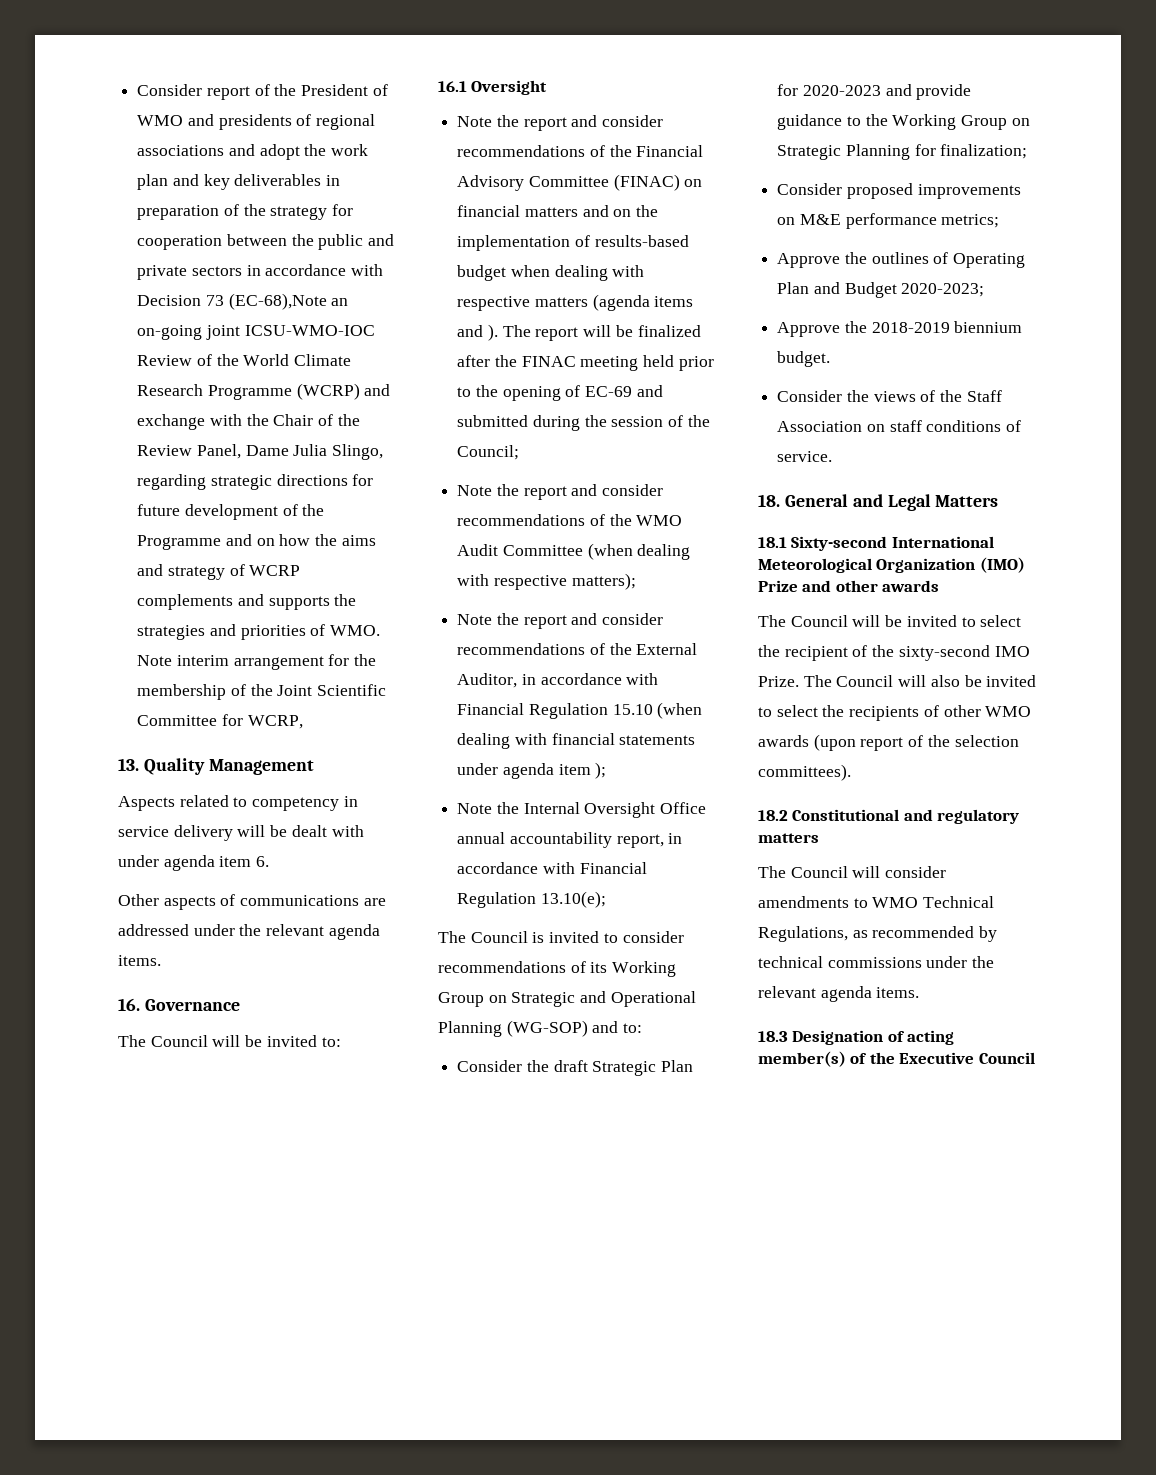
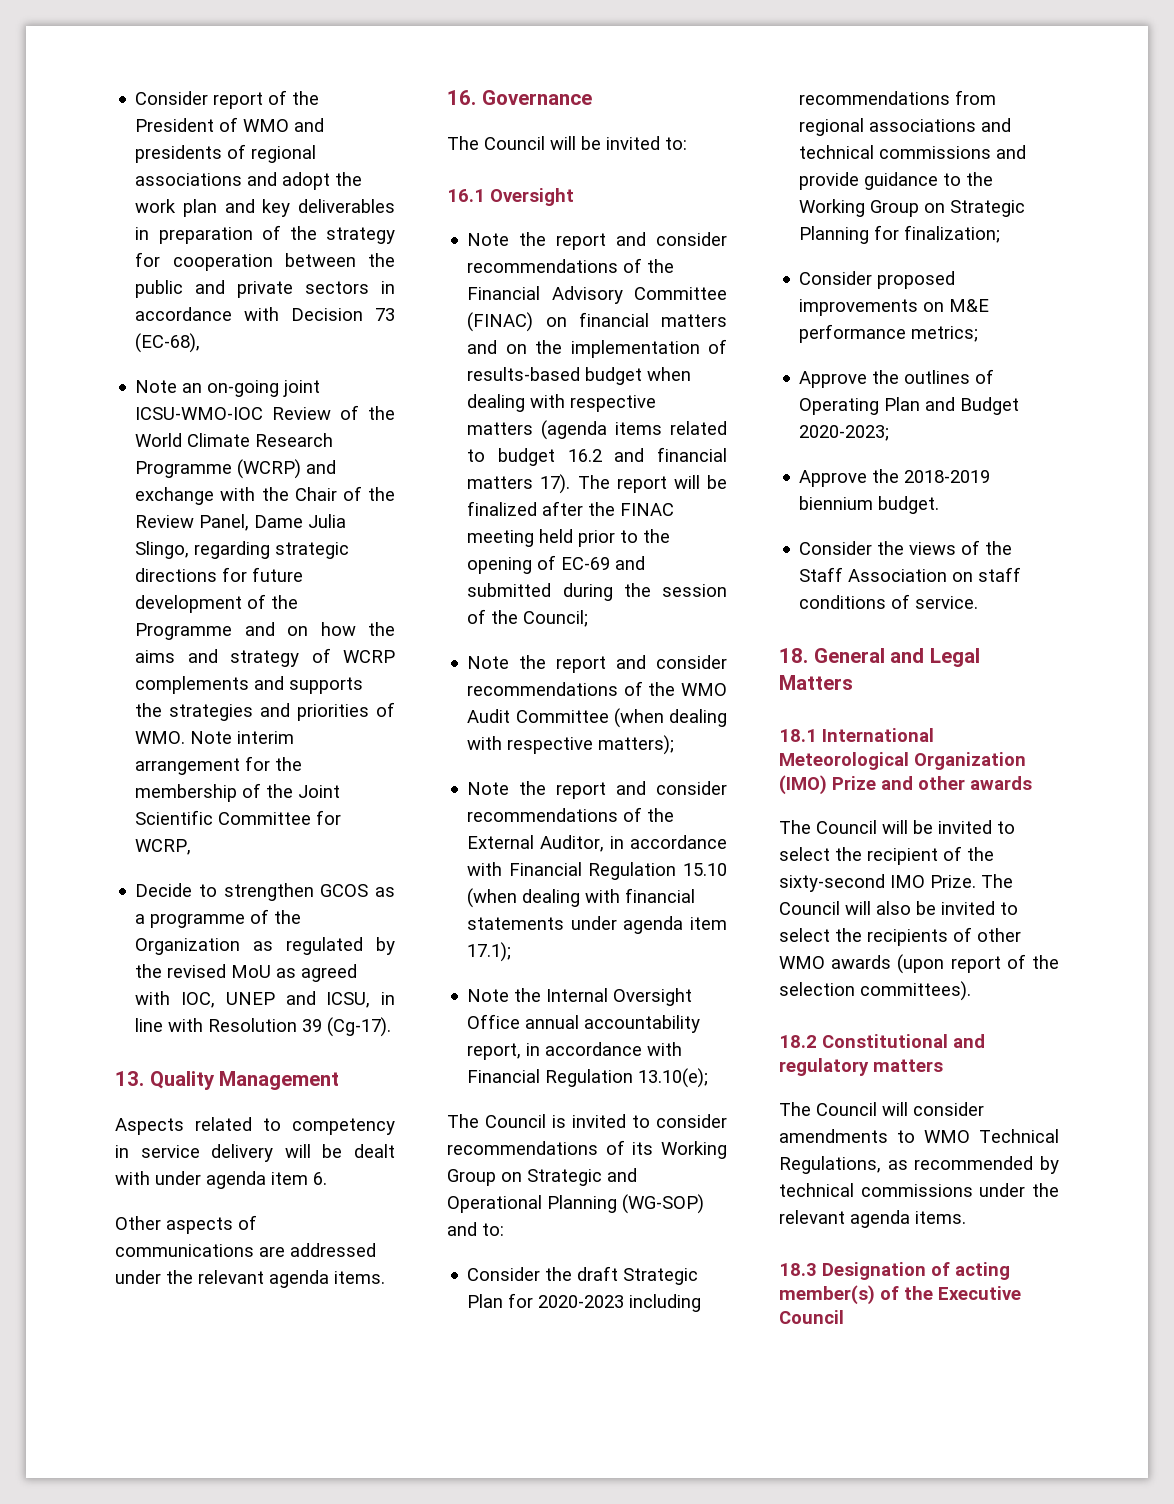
- Consider report of the President of WMO and presidents of regional associations and adopt the work plan and key deliverables in preparation of the strategy for cooperation between the public and private sectors in accordance with Decision 73 (EC-68),Note an on-going joint ICSU-WMO-IOC Review of the World Climate Research Programme (WCRP) and exchange with the Chair of the Review Panel, Dame Julia Slingo, regarding strategic directions for future development of the Programme and on how the aims and strategy of WCRP complements and supports the strategies and priorities of WMO. Note interim arrangement for the membership of the Joint Scientific Committee for WCRP,
+ Consider report of the President of WMO and presidents of regional associations and adopt the work plan and key deliverables in preparation of the strategy for cooperation between the public and private sectors in accordance with Decision 73 (EC-68),
+ Note an on-going joint ICSU-WMO-IOC Review of the World Climate Research Programme (WCRP) and exchange with the Chair of the Review Panel, Dame Julia Slingo, regarding strategic directions for future development of the Programme and on how the aims and strategy of WCRP complements and supports the strategies and priorities of WMO. Note interim arrangement for the membership of the Joint Scientific Committee for WCRP,
+ Decide to strengthen GCOS as a programme of the Organization as regulated by the revised MoU as agreed with IOC, UNEP and ICSU, in line with Resolution 39 (Cg-17).
- Note the report and consider recommendations of the Financial Advisory Committee (FINAC) on financial matters and on the implementation of results-based budget when dealing with respective matters (agenda items and ).
+ Note the report and consider recommendations of the Financial Advisory Committee (FINAC) on financial matters and on the implementation of results-based budget when dealing with respective matters (agenda items related to budget 16.2 and financial matters 17).
- Note the report and consider recommendations of the External Auditor, in accordance with Financial Regulation 15.10 (when dealing with financial statements under agenda item );
+ Note the report and consider recommendations of the External Auditor, in accordance with Financial Regulation 15.10 (when dealing with financial statements under agenda item 17.1);
- Consider the draft Strategic Plan for 2020-2023 and provide guidance to the Working Group on Strategic Planning for finalization;
+ Consider the draft Strategic Plan for 2020-2023 including recommendations from regional associations and technical commissions and provide guidance to the Working Group on Strategic Planning for finalization;
- 18.1 Sixty-second International Meteorological Organization (IMO) Prize and other awards
+ 18.1 International Meteorological Organization (IMO) Prize and other awards

